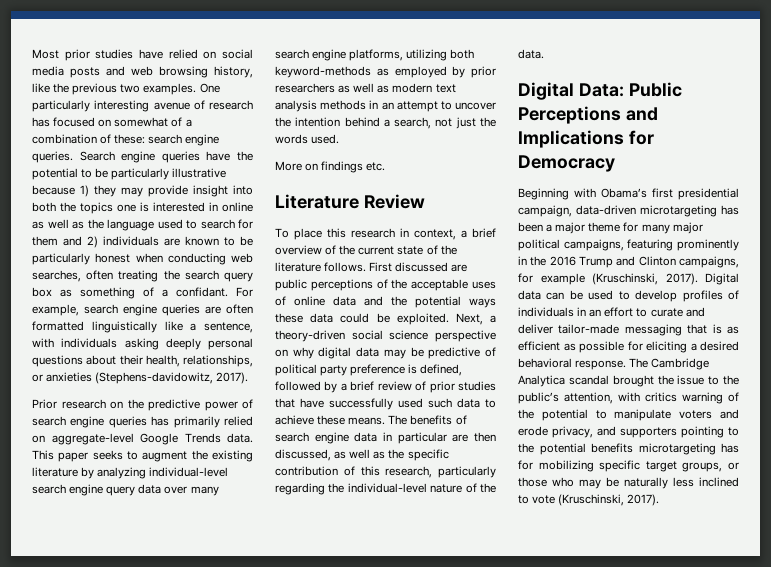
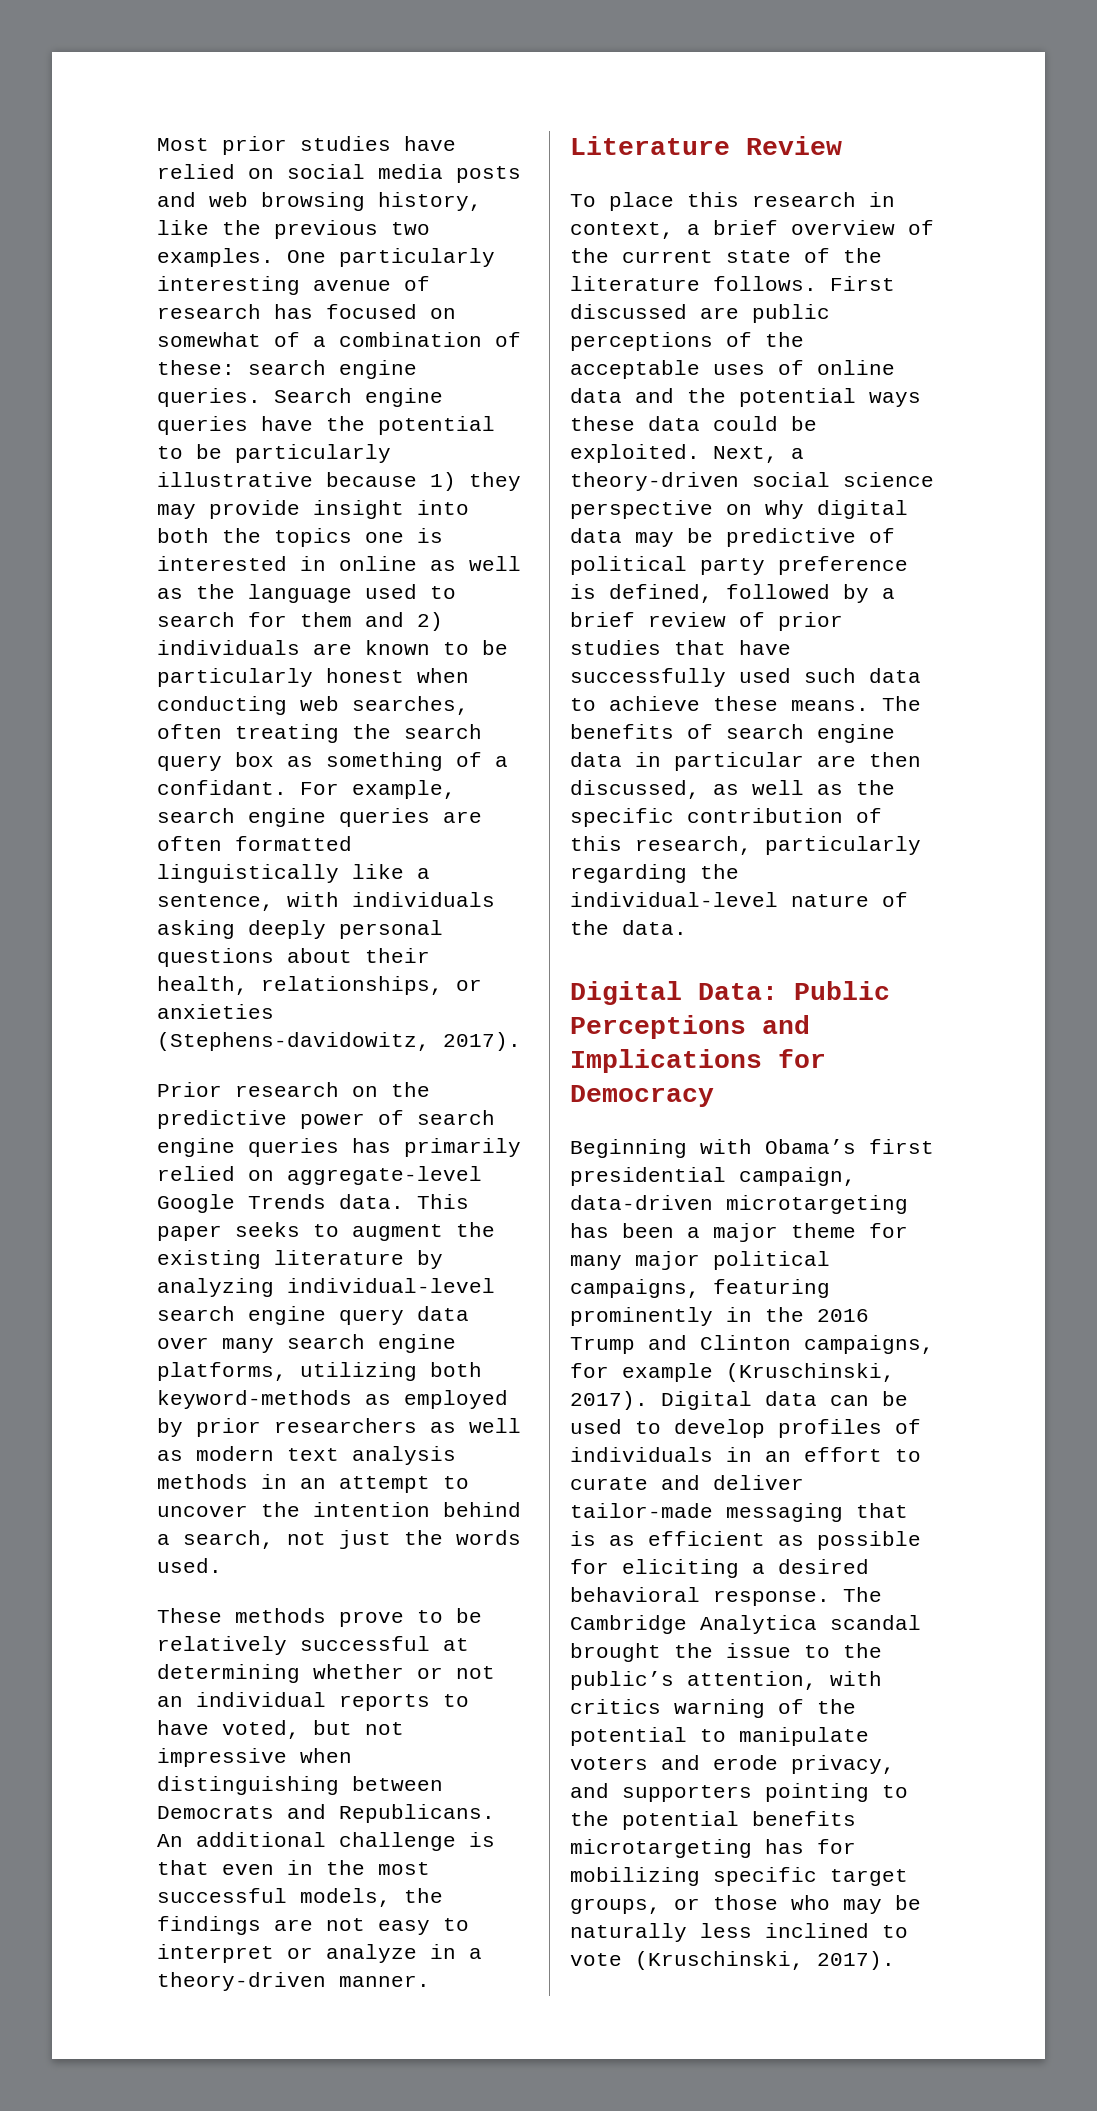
- More on findings etc.
+ These methods prove to be relatively successful at determining whether or not an individual reports to have voted, but not impressive when distinguishing between Democrats and Republicans. An additional challenge is that even in the most successful models, the findings are not easy to interpret or analyze in a theory-driven manner.

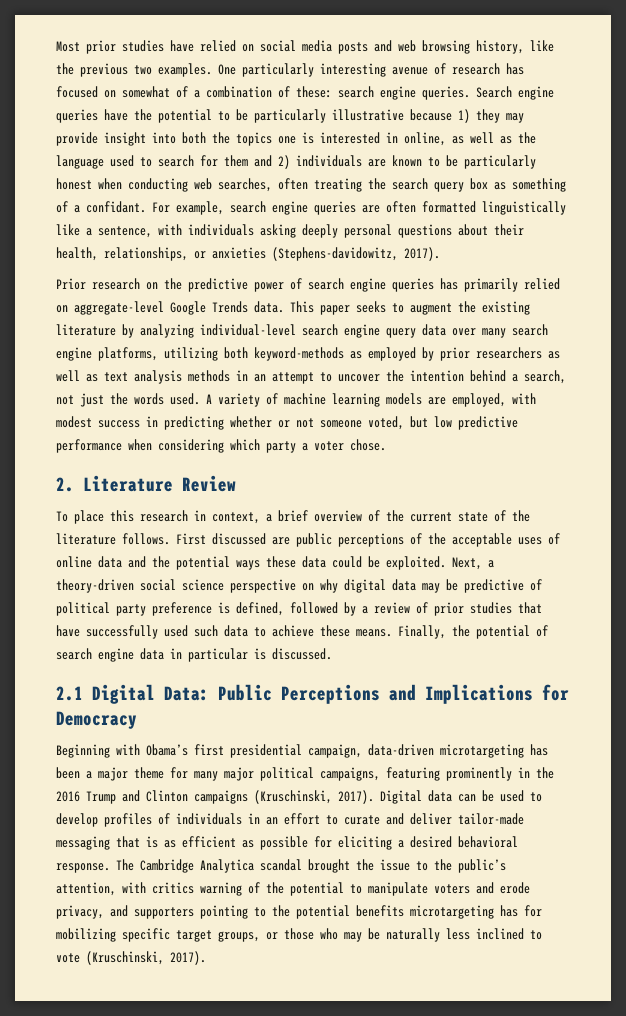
- Search engine queries have the potential to be particularly illustrative because 1) they may provide insight into both the topics one is interested in online as well as the language used to search for them and 2) individuals are known to be particularly honest when conducting web searches, often treating the search query box as something of a confidant.
+ Search engine queries have the potential to be particularly illustrative because 1) they may provide insight into both the topics one is interested in online, as well as the language used to search for them and 2) individuals are known to be particularly honest when conducting web searches, often treating the search query box as something of a confidant.
- This paper seeks to augment the existing literature by analyzing individual-level search engine query data over many search engine platforms, utilizing both keyword-methods as employed by prior researchers as well as modern text analysis methods in an attempt to uncover the intention behind a search, not just the words used.
- These methods prove to be relatively successful at determining whether or not an individual reports to have voted, but not impressive when distinguishing between Democrats and Republicans. An additional challenge is that even in the most successful models, the findings are not easy to interpret or analyze in a theory-driven manner.
- Literature Review
+ This paper seeks to augment the existing literature by analyzing individual-level search engine query data over many search engine platforms, utilizing both keyword-methods as employed by prior researchers as well as text analysis methods in an attempt to uncover the intention behind a search, not just the words used. A variety of machine learning models are employed, with modest success in predicting whether or not someone voted, but low predictive performance when considering which party a voter chose.
+ 2. Literature Review
- Next, a theory-driven social science perspective on why digital data may be predictive of political party preference is defined, followed by a brief review of prior studies that have successfully used such data to achieve these means.
+ Next, a theory-driven social science perspective on why digital data may be predictive of political party preference is defined, followed by a review of prior studies that have successfully used such data to achieve these means.
- The benefits of search engine data in particular are then discussed, as well as the specific contribution of this research, particularly regarding the individual-level nature of the data.
- Digital Data: Public Perceptions and Implications for Democracy
+ Finally, the potential of search engine data in particular is discussed.
+ 2.1 Digital Data: Public Perceptions and Implications for Democracy
- Beginning with Obama’s first presidential campaign, data-driven microtargeting has been a major theme for many major political campaigns, featuring prominently in the 2016 Trump and Clinton campaigns, for example (Kruschinski, 2017).
+ Beginning with Obama’s first presidential campaign, data-driven microtargeting has been a major theme for many major political campaigns, featuring prominently in the 2016 Trump and Clinton campaigns (Kruschinski, 2017).

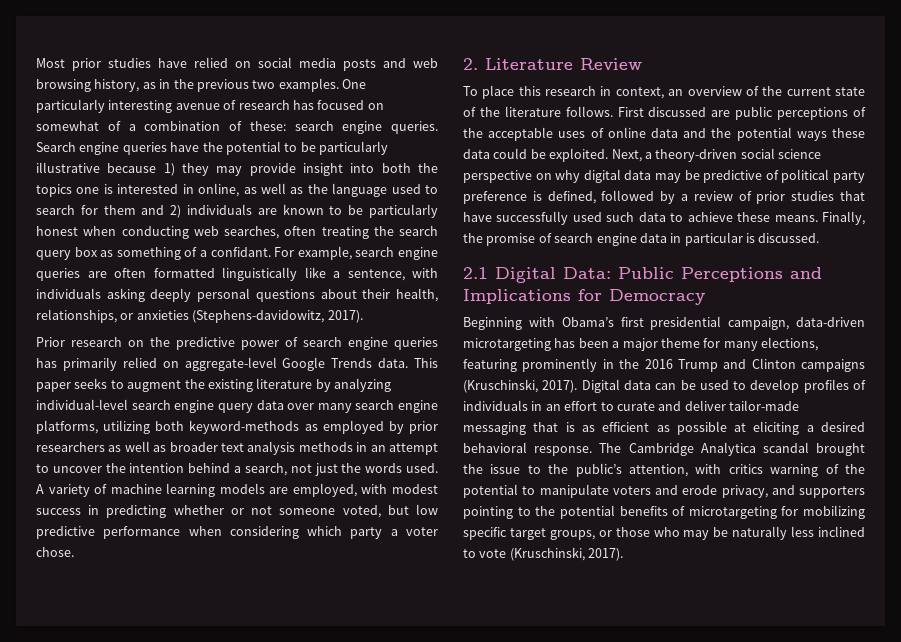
- Most prior studies have relied on social media posts and web browsing history, like the previous two examples.
+ Most prior studies have relied on social media posts and web browsing history, as in the previous two examples.
- This paper seeks to augment the existing literature by analyzing individual-level search engine query data over many search engine platforms, utilizing both keyword-methods as employed by prior researchers as well as text analysis methods in an attempt to uncover the intention behind a search, not just the words used.
+ This paper seeks to augment the existing literature by analyzing individual-level search engine query data over many search engine platforms, utilizing both keyword-methods as employed by prior researchers as well as broader text analysis methods in an attempt to uncover the intention behind a search, not just the words used.
- To place this research in context, a brief overview of the current state of the literature follows.
+ To place this research in context, an overview of the current state of the literature follows.
- Finally, the potential of search engine data in particular is discussed.
+ Finally, the promise of search engine data in particular is discussed.
- Beginning with Obama’s first presidential campaign, data-driven microtargeting has been a major theme for many major political campaigns, featuring prominently in the 2016 Trump and Clinton campaigns (Kruschinski, 2017).
+ Beginning with Obama’s first presidential campaign, data-driven microtargeting has been a major theme for many elections, featuring prominently in the 2016 Trump and Clinton campaigns (Kruschinski, 2017).
- Digital data can be used to develop profiles of individuals in an effort to curate and deliver tailor-made messaging that is as efficient as possible for eliciting a desired behavioral response.
+ Digital data can be used to develop profiles of individuals in an effort to curate and deliver tailor-made messaging that is as efficient as possible at eliciting a desired behavioral response.
- The Cambridge Analytica scandal brought the issue to the public’s attention, with critics warning of the potential to manipulate voters and erode privacy, and supporters pointing to the potential benefits microtargeting has for mobilizing specific target groups, or those who may be naturally less inclined to vote (Kruschinski, 2017).
+ The Cambridge Analytica scandal brought the issue to the public’s attention, with critics warning of the potential to manipulate voters and erode privacy, and supporters pointing to the potential benefits of microtargeting for mobilizing specific target groups, or those who may be naturally less inclined to vote (Kruschinski, 2017).

